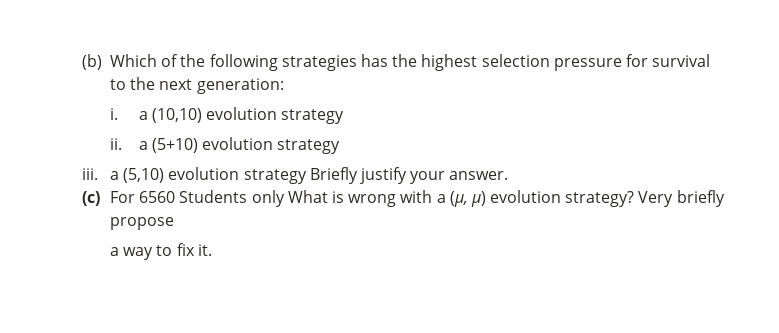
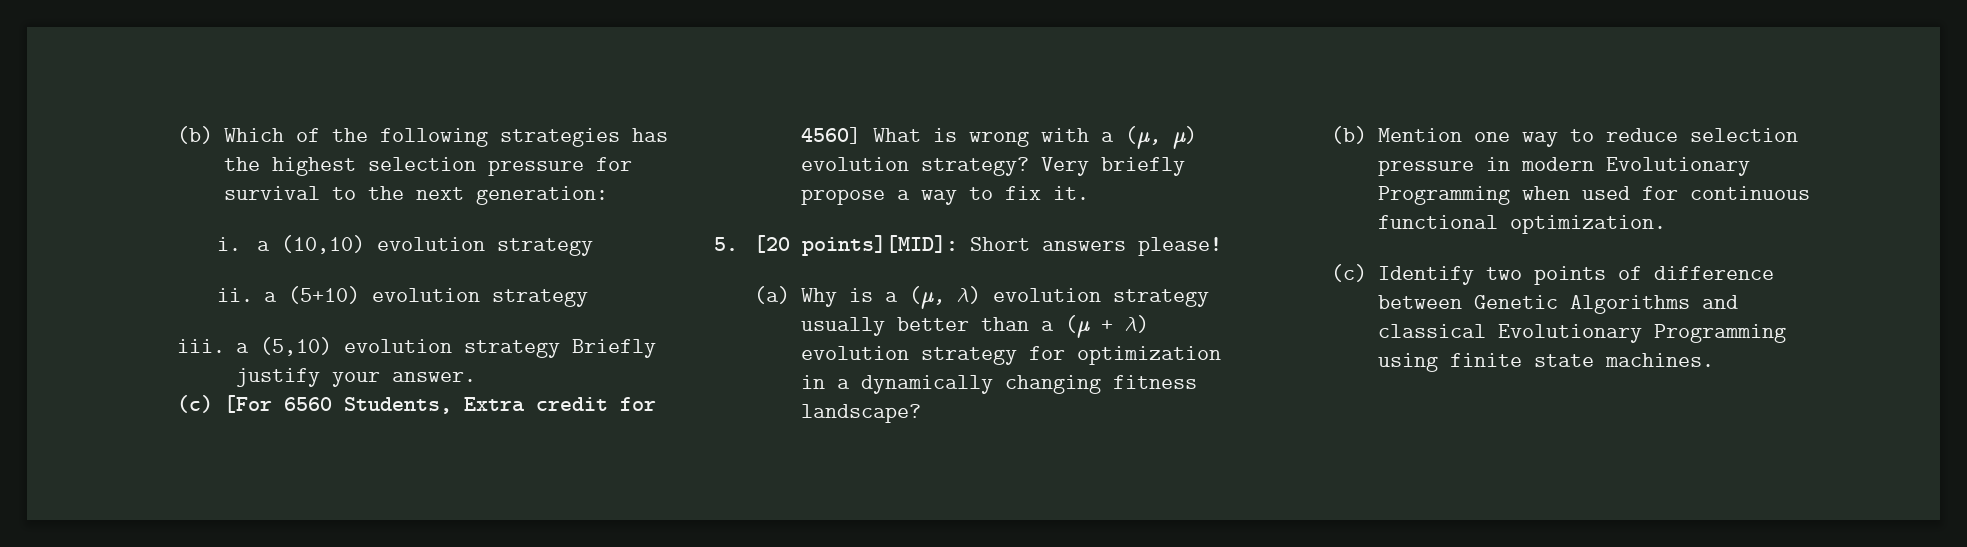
- (c) For 6560 Students only What is wrong with a (µ, µ) evolution strategy?
+ (c) [For 6560 Students, Extra credit for 4560] What is wrong with a (µ, µ) evolution strategy?
- Very briefly propose
- a way to fix it.
+ Very briefly propose a way to fix it.
+ 5. [20 points][MID]: Short answers please!
+ (a) Why is a (µ, λ) evolution strategy usually better than a (µ + λ) evolution strategy for optimization in a dynamically changing fitness landscape?
+ (b) Mention one way to reduce selection pressure in modern Evolutionary Programming when used for continuous functional optimization.
+ (c) Identify two points of difference between Genetic Algorithms and classical Evolutionary Programming using finite state machines.

